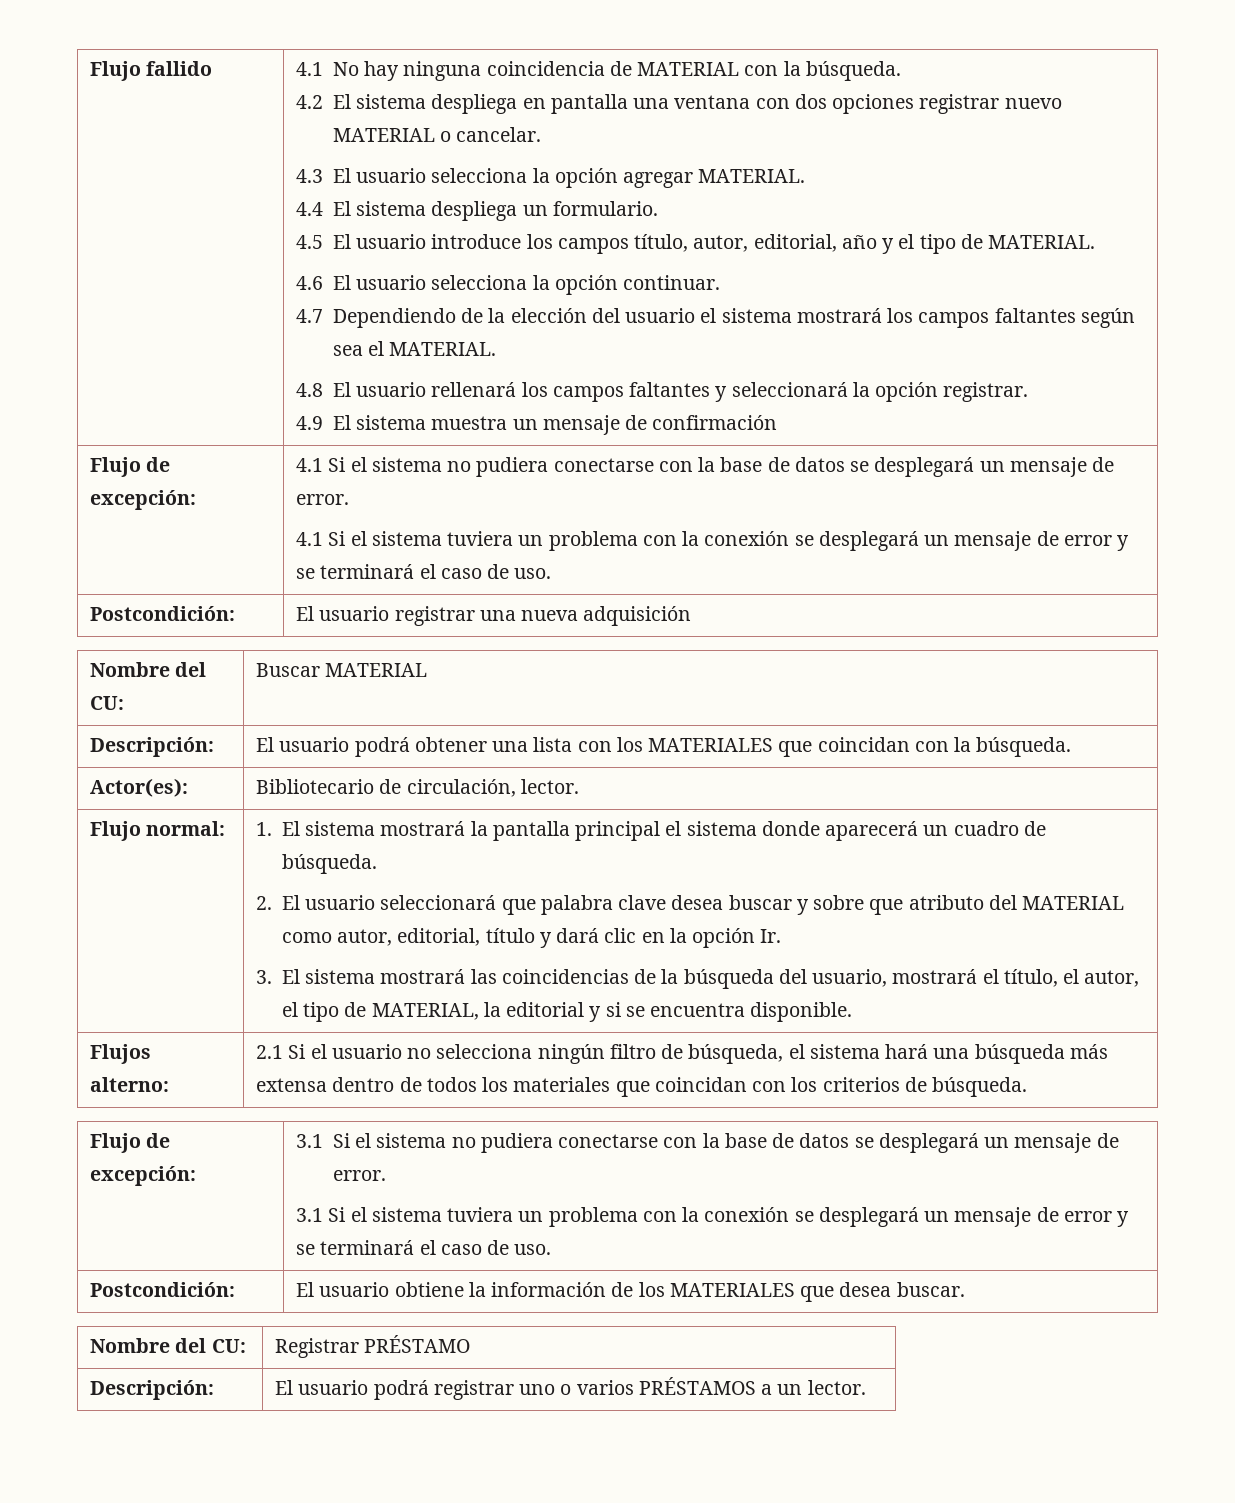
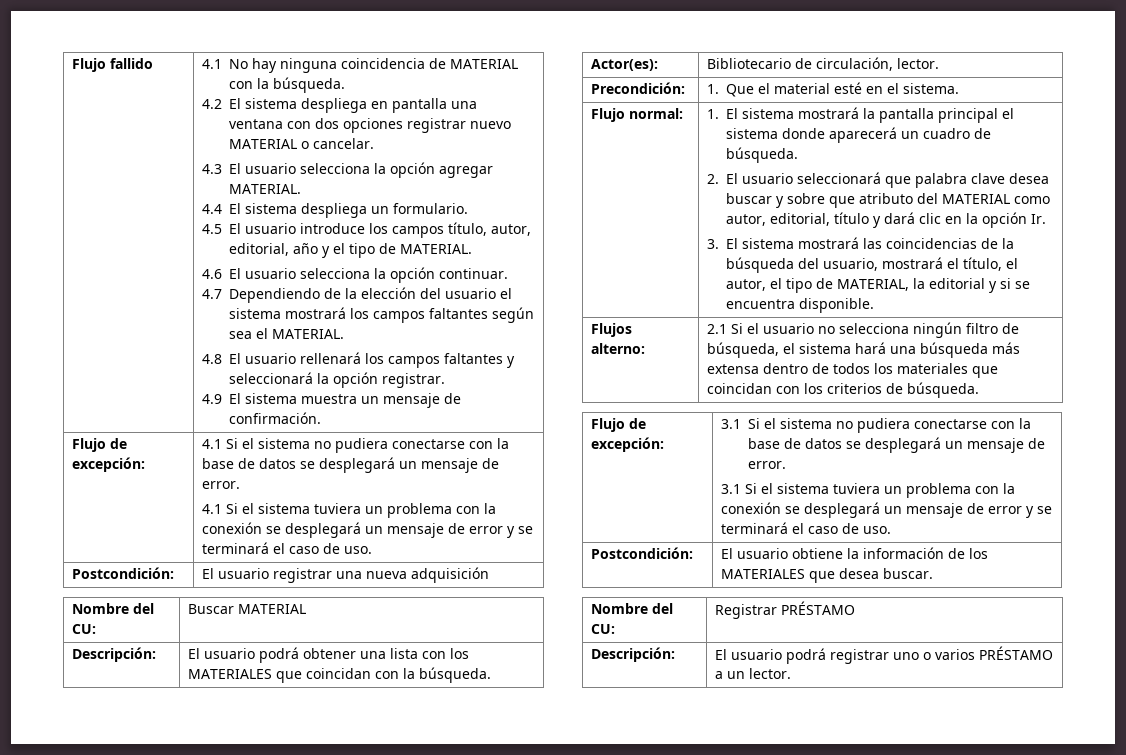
- 4.9 El sistema muestra un mensaje de confirmación
+ 4.9 El sistema muestra un mensaje de confirmación.
+ Precondición: | 1. Que el material esté en el sistema.
- Descripción: | El usuario podrá registrar uno o varios PRÉSTAMOS a un lector.
+ Descripción: | El usuario podrá registrar uno o varios PRÉSTAMO a un lector.

